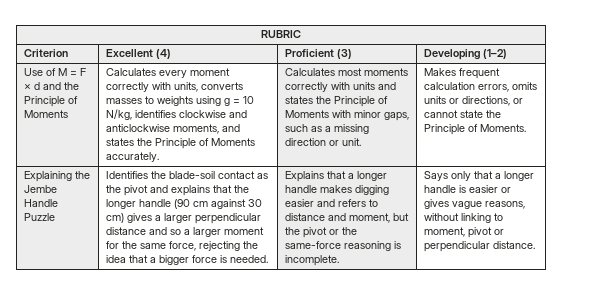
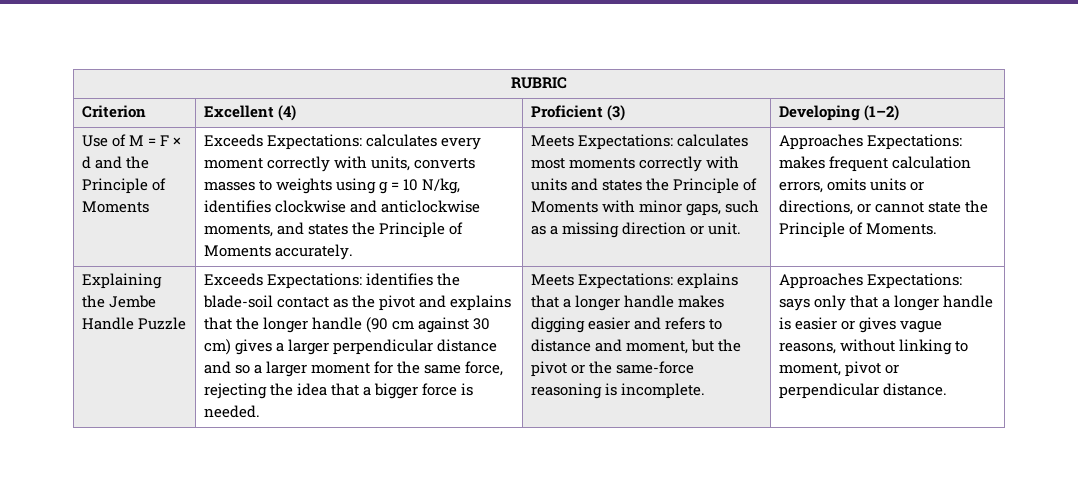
- Calculates every moment correctly with units, converts masses to weights using g = 10 N/kg, identifies clockwise and anticlockwise moments, and states the Principle of Moments accurately.
+ Exceeds Expectations: calculates every moment correctly with units, converts masses to weights using g = 10 N/kg, identifies clockwise and anticlockwise moments, and states the Principle of Moments accurately.
- Calculates most moments correctly with units and states the Principle of Moments with minor gaps, such as a missing direction or unit.
+ Meets Expectations: calculates most moments correctly with units and states the Principle of Moments with minor gaps, such as a missing direction or unit.
- Makes frequent calculation errors, omits units or directions, or cannot state the Principle of Moments.
+ Approaches Expectations: makes frequent calculation errors, omits units or directions, or cannot state the Principle of Moments.
- Identifies the blade-soil contact as the pivot and explains that the longer handle (90 cm against 30 cm) gives a larger perpendicular distance and so a larger moment for the same force, rejecting the idea that a bigger force is needed.
+ Exceeds Expectations: identifies the blade-soil contact as the pivot and explains that the longer handle (90 cm against 30 cm) gives a larger perpendicular distance and so a larger moment for the same force, rejecting the idea that a bigger force is needed.
- Explains that a longer handle makes digging easier and refers to distance and moment, but the pivot or the same-force reasoning is incomplete.
+ Meets Expectations: explains that a longer handle makes digging easier and refers to distance and moment, but the pivot or the same-force reasoning is incomplete.
- Says only that a longer handle is easier or gives vague reasons, without linking to moment, pivot or perpendicular distance.
+ Approaches Expectations: says only that a longer handle is easier or gives vague reasons, without linking to moment, pivot or perpendicular distance.

